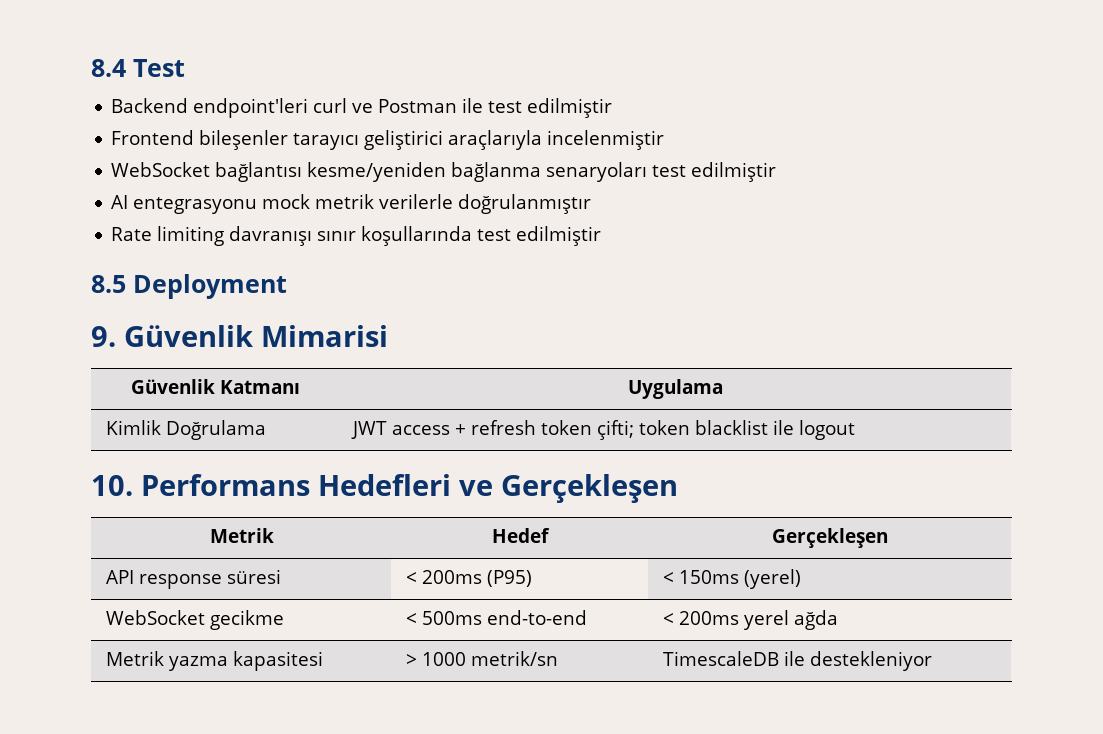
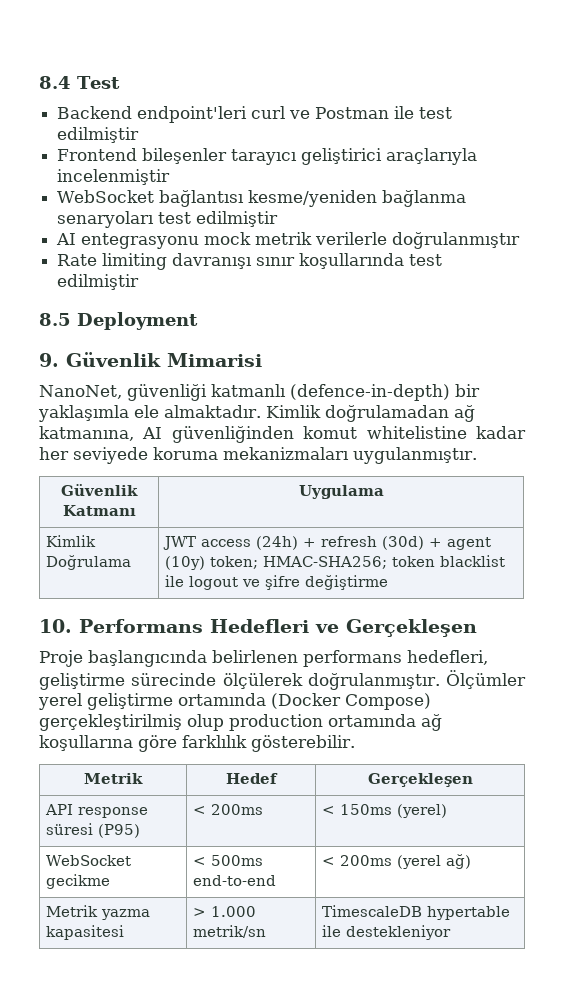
+ NanoNet, güvenliği katmanlı (defence-in-depth) bir yaklaşımla ele almaktadır. Kimlik doğrulamadan ağ katmanına, AI güvenliğinden komut whitelistine kadar her seviyede koruma mekanizmaları uygulanmıştır.
- Kimlik Doğrulama | JWT access + refresh token çifti; token blacklist ile logout
+ Kimlik Doğrulama | JWT access (24h) + refresh (30d) + agent (10y) token; HMAC-SHA256; token blacklist ile logout ve şifre değiştirme
+ Proje başlangıcında belirlenen performans hedefleri, geliştirme sürecinde ölçülerek doğrulanmıştır. Ölçümler yerel geliştirme ortamında (Docker Compose) gerçekleştirilmiş olup production ortamında ağ koşullarına göre farklılık gösterebilir.
- API response süresi | < 200ms (P95) | < 150ms (yerel)
+ API response süresi (P95) | < 200ms | < 150ms (yerel)
- WebSocket gecikme | < 500ms end-to-end | < 200ms yerel ağda
+ WebSocket gecikme | < 500ms end-to-end | < 200ms (yerel ağ)
- Metrik yazma kapasitesi | > 1000 metrik/sn | TimescaleDB ile destekleniyor
+ Metrik yazma kapasitesi | > 1.000 metrik/sn | TimescaleDB hypertable ile destekleniyor

